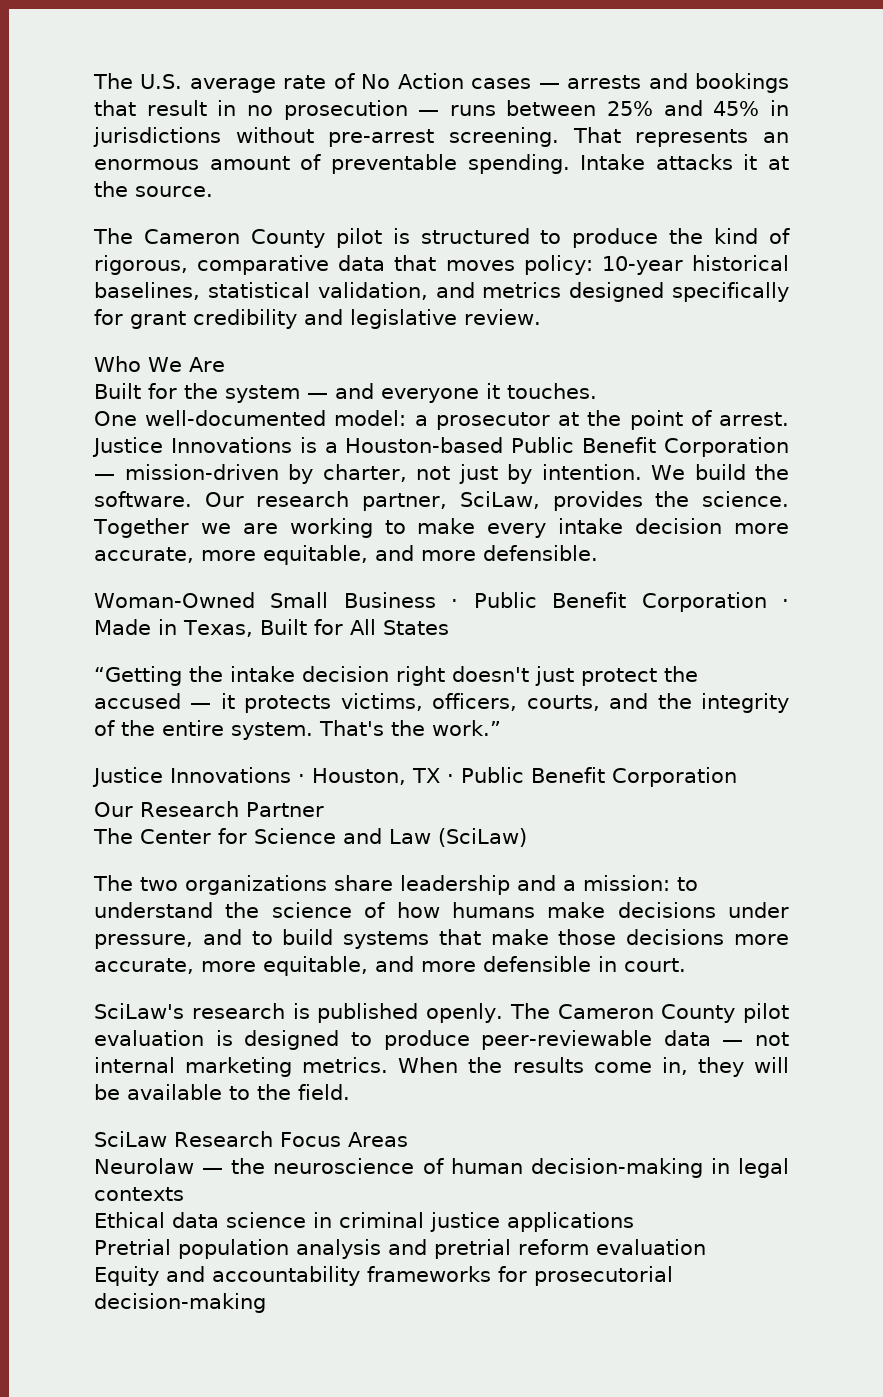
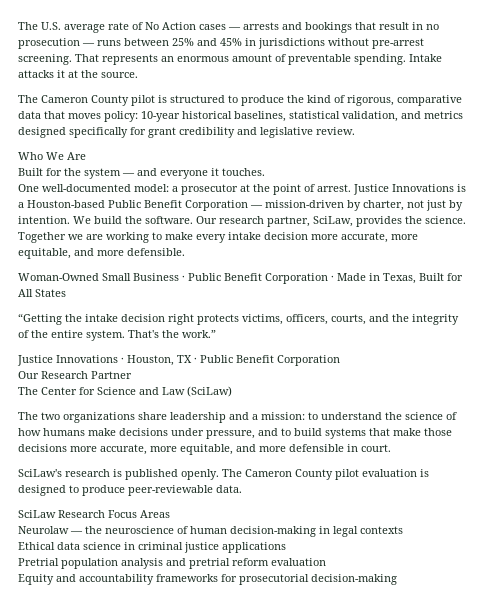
- “Getting the intake decision right doesn't just protect the accused — it protects victims, officers, courts, and the integrity of the entire system.
+ “Getting the intake decision right protects victims, officers, courts, and the integrity of the entire system.
- The Cameron County pilot evaluation is designed to produce peer-reviewable data — not internal marketing metrics. When the results come in, they will be available to the field.
+ The Cameron County pilot evaluation is designed to produce peer-reviewable data.

